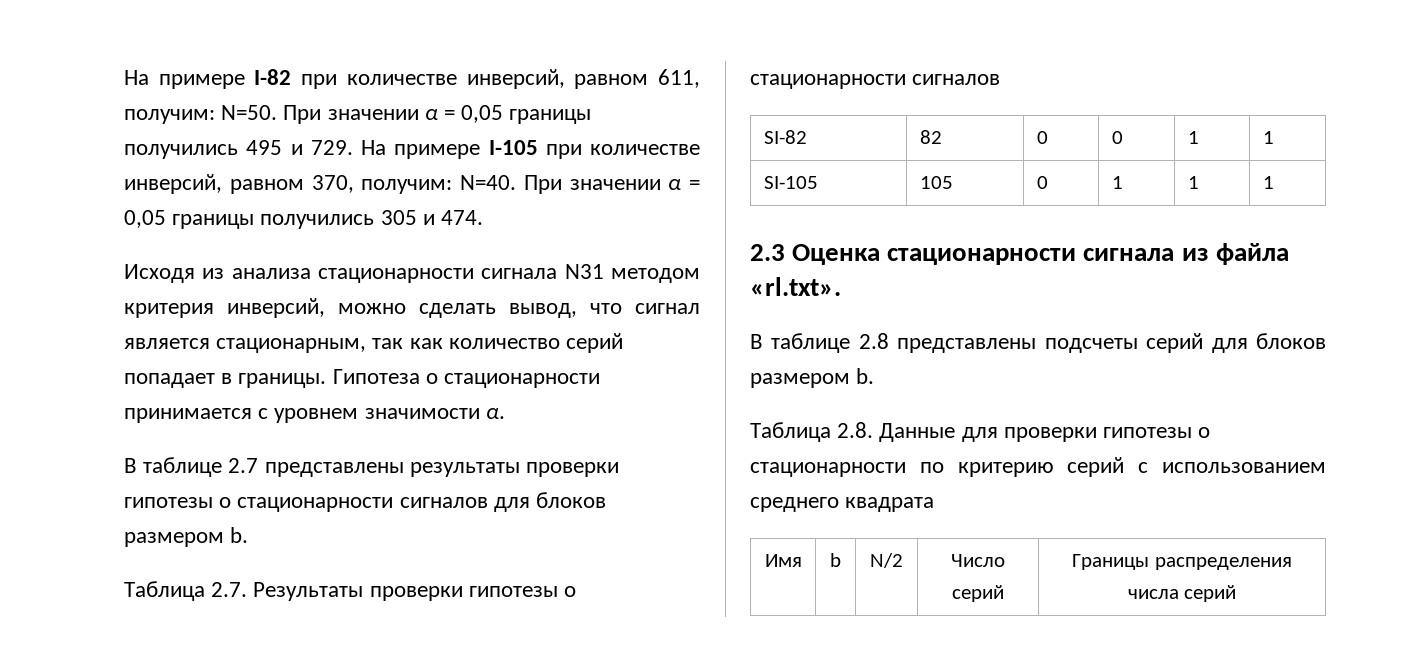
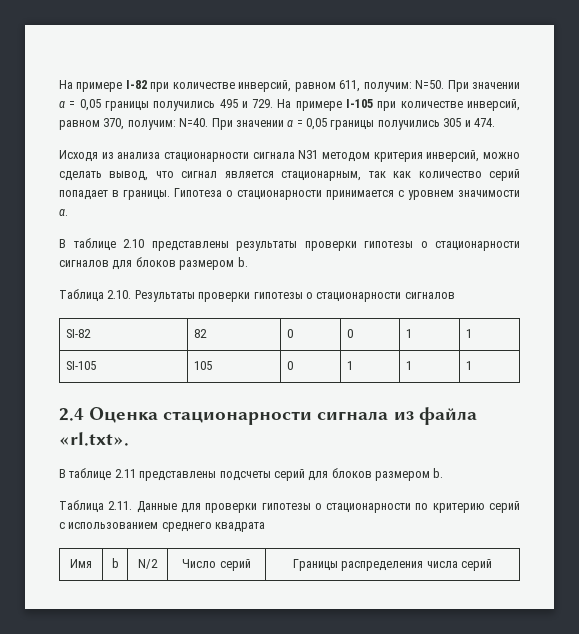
- В таблице 2.7 представлены результаты проверки гипотезы о стационарности сигналов для блоков размером b.
+ В таблице 2.10 представлены результаты проверки гипотезы о стационарности сигналов для блоков размером b.
- Таблица 2.7. Результаты проверки гипотезы о стационарности сигналов
+ Таблица 2.10. Результаты проверки гипотезы о стационарности сигналов
- 2.3 Оценка стационарности сигнала из файла «rl.txt».
+ 2.4 Оценка стационарности сигнала из файла «rl.txt».
- В таблице 2.8 представлены подсчеты серий для блоков размером b.
+ В таблице 2.11 представлены подсчеты серий для блоков размером b.
- Таблица 2.8. Данные для проверки гипотезы о стационарности по критерию серий с использованием среднего квадрата
+ Таблица 2.11. Данные для проверки гипотезы о стационарности по критерию серий с использованием среднего квадрата

